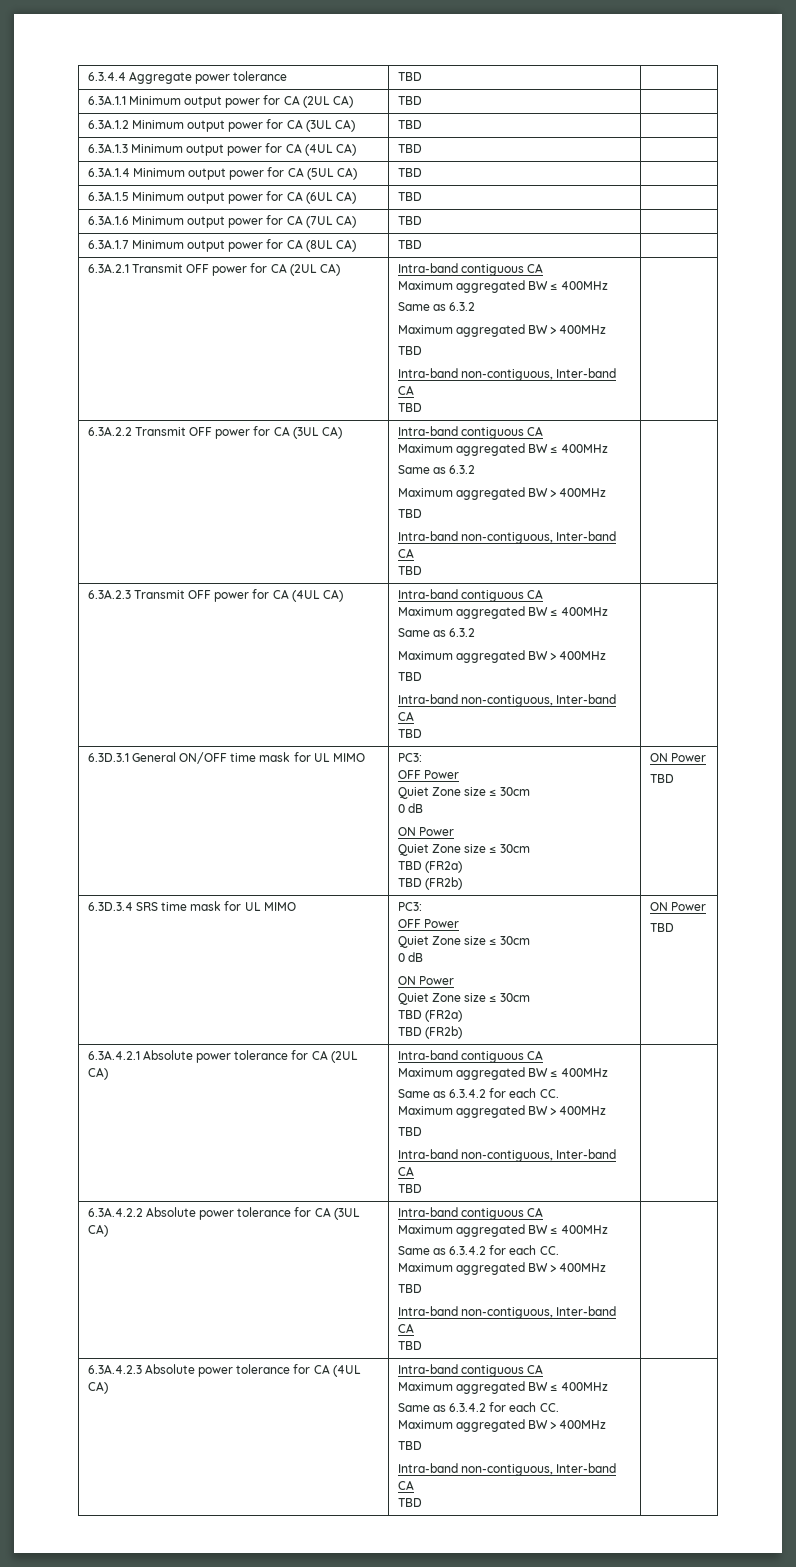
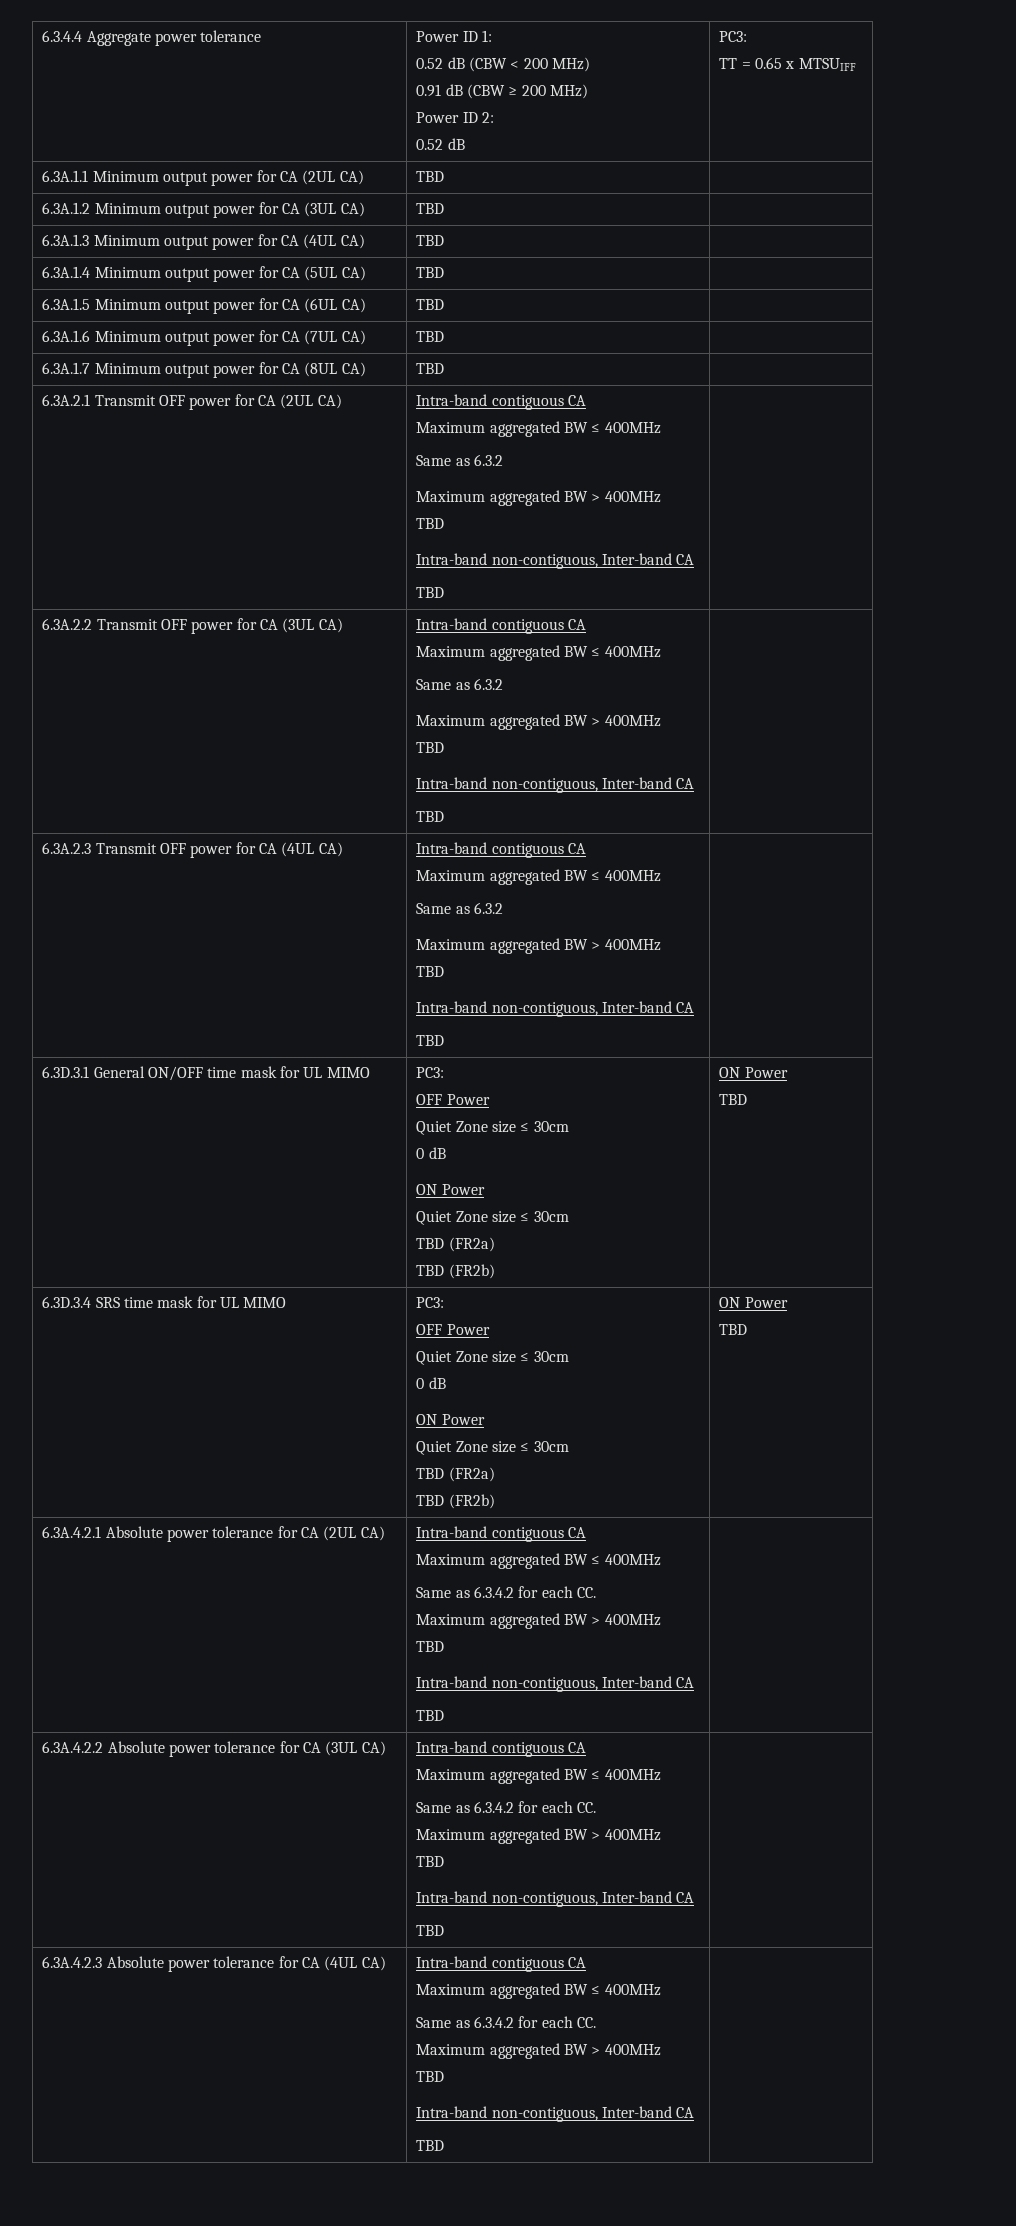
- 6.3.4.4 Aggregate power tolerance | TBD |
+ 6.3.4.4 Aggregate power tolerance | Power ID 1:
+ 0.52 dB (CBW < 200 MHz)
+ 0.91 dB (CBW ≥ 200 MHz)
+ Power ID 2:
+ 0.52 dB | PC3:
+ TT = 0.65 x MTSUIFF

